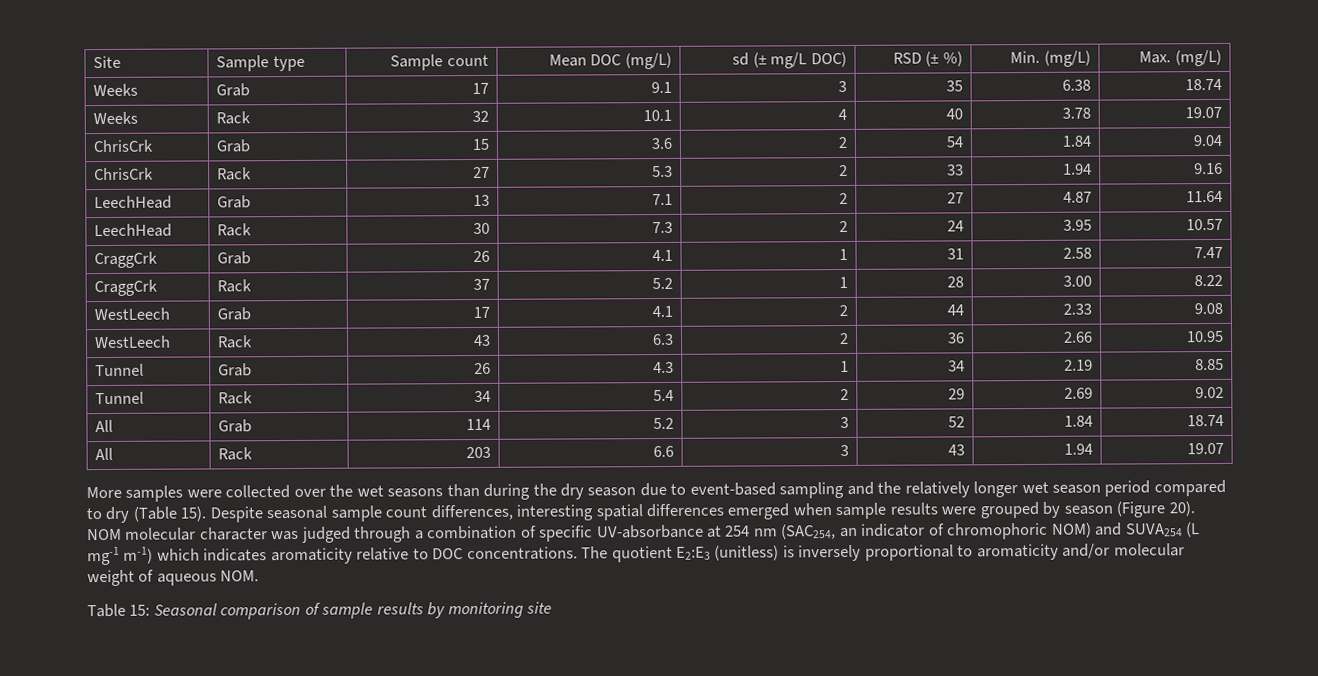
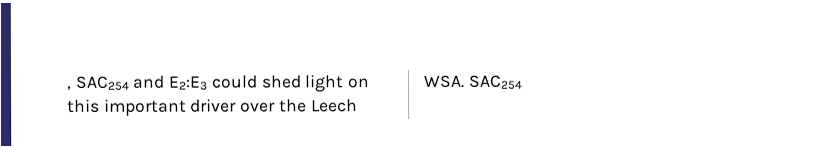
- Site | Sample type | Sample count | Mean DOC (mg/L) | sd (± mg/L DOC) | RSD (± %) | Min. (mg/L) | Max. (mg/L)
- Weeks | Grab | 17 | 9.1 | 3 | 35 | 6.38 | 18.74
- Weeks | Rack | 32 | 10.1 | 4 | 40 | 3.78 | 19.07
- ChrisCrk | Grab | 15 | 3.6 | 2 | 54 | 1.84 | 9.04
- ChrisCrk | Rack | 27 | 5.3 | 2 | 33 | 1.94 | 9.16
- LeechHead | Grab | 13 | 7.1 | 2 | 27 | 4.87 | 11.64
- LeechHead | Rack | 30 | 7.3 | 2 | 24 | 3.95 | 10.57
- CraggCrk | Grab | 26 | 4.1 | 1 | 31 | 2.58 | 7.47
- CraggCrk | Rack | 37 | 5.2 | 1 | 28 | 3.00 | 8.22
- WestLeech | Grab | 17 | 4.1 | 2 | 44 | 2.33 | 9.08
- WestLeech | Rack | 43 | 6.3 | 2 | 36 | 2.66 | 10.95
- Tunnel | Grab | 26 | 4.3 | 1 | 34 | 2.19 | 8.85
- Tunnel | Rack | 34 | 5.4 | 2 | 29 | 2.69 | 9.02
- All | Grab | 114 | 5.2 | 3 | 52 | 1.84 | 18.74
- All | Rack | 203 | 6.6 | 3 | 43 | 1.94 | 19.07
- More samples were collected over the wet seasons than during the dry season due to event-based sampling and the relatively longer wet season period compared to dry (Table 15). Despite seasonal sample count differences, interesting spatial differences emerged when sample results were grouped by season (Figure 20). NOM molecular character was judged through a combination of specific UV-absorbance at 254 nm (SAC254, an indicator of chromophoric NOM) and SUVA254 (L mg-1 m-1) which indicates aromaticity relative to DOC concentrations. The quotient E2:E3 (unitless) is inversely proportional to aromaticity and/or molecular weight of aqueous NOM.
- Table 15: Seasonal comparison of sample results by monitoring site
+ , SAC254 and E2:E3 could shed light on this important driver over the Leech WSA. SAC254

